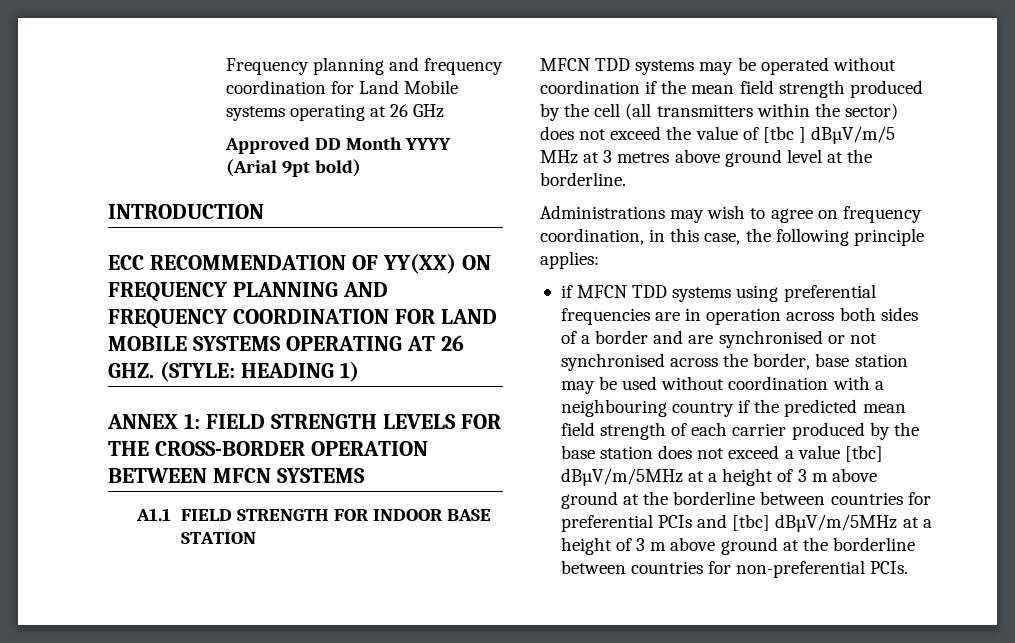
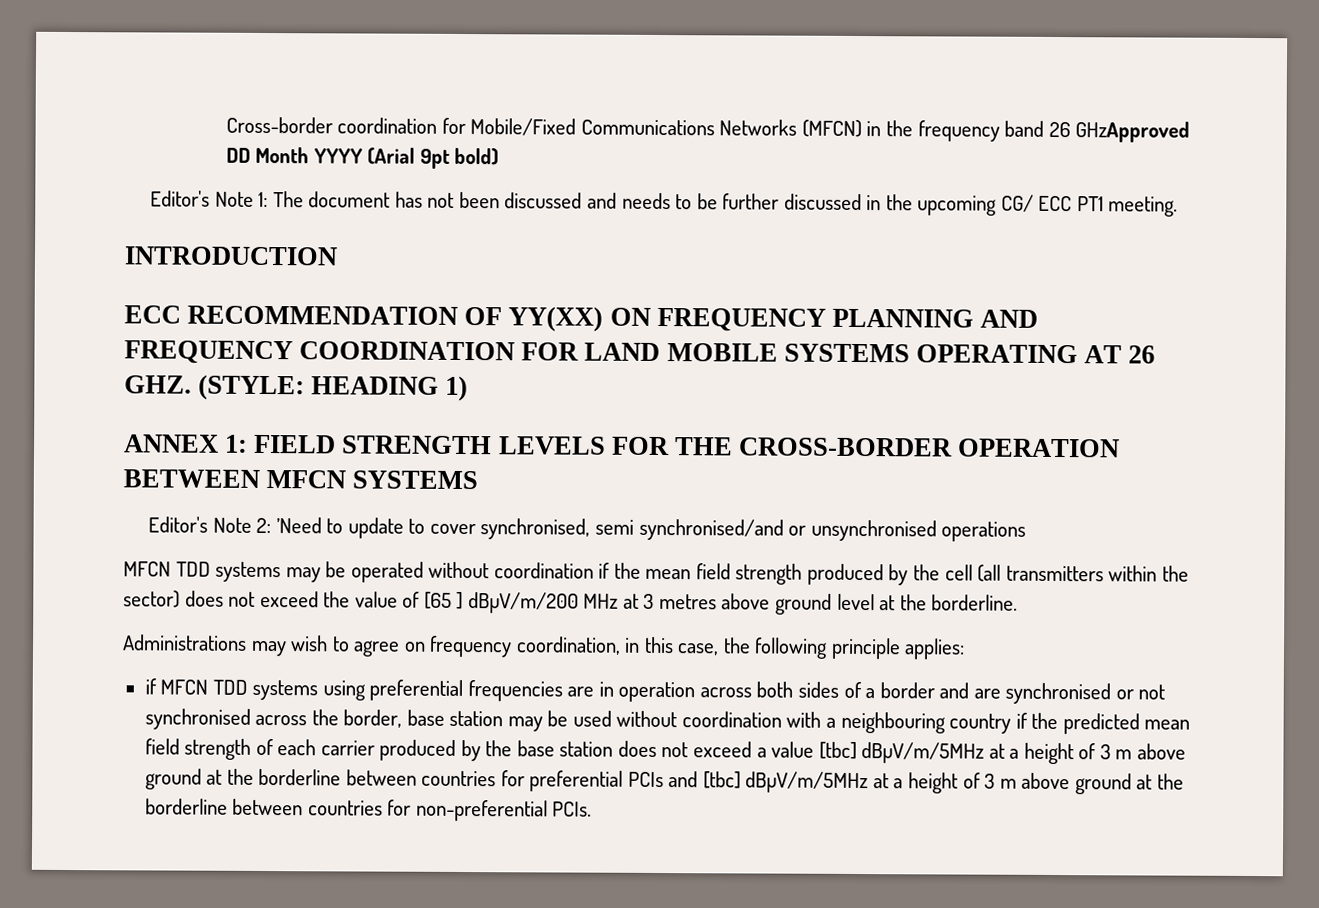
- Frequency planning and frequency coordination for Land Mobile systems operating at 26 GHz
- Approved DD Month YYYY (Arial 9pt bold)
+ Cross-border coordination for Mobile/Fixed Communications Networks (MFCN) in the frequency band 26 GHzApproved DD Month YYYY (Arial 9pt bold)
+ Editor's Note 1: The document has not been discussed and needs to be further discussed in the upcoming CG/ ECC PT1 meeting.
- A1.1 FIELD STRENGTH FOR INDOOR BASE STATION
+ Editor's Note 2: ’Need to update to cover synchronised, semi synchronised/and or unsynchronised operations
- MFCN TDD systems may be operated without coordination if the mean field strength produced by the cell (all transmitters within the sector) does not exceed the value of [tbc ] dBµV/m/5 MHz at 3 metres above ground level at the borderline.
+ MFCN TDD systems may be operated without coordination if the mean field strength produced by the cell (all transmitters within the sector) does not exceed the value of [65 ] dBµV/m/200 MHz at 3 metres above ground level at the borderline.

